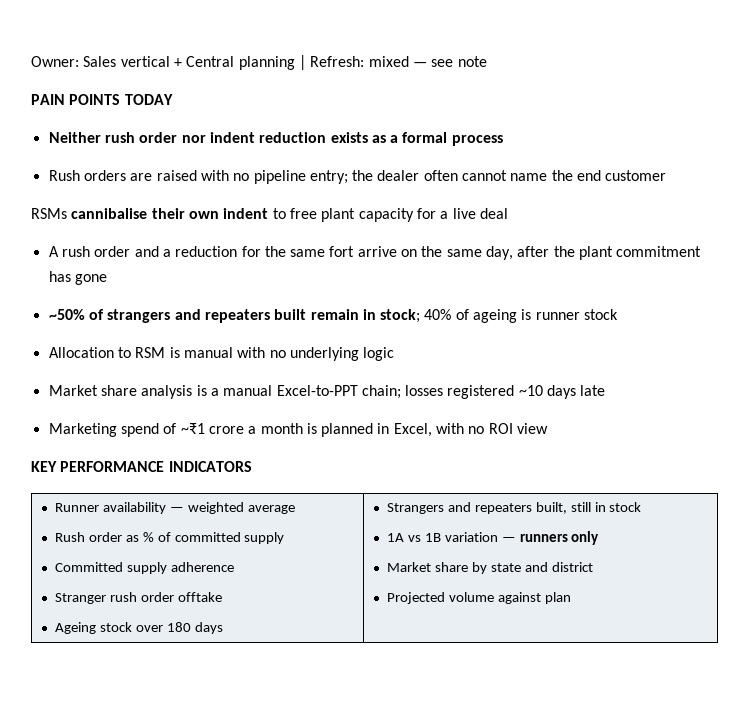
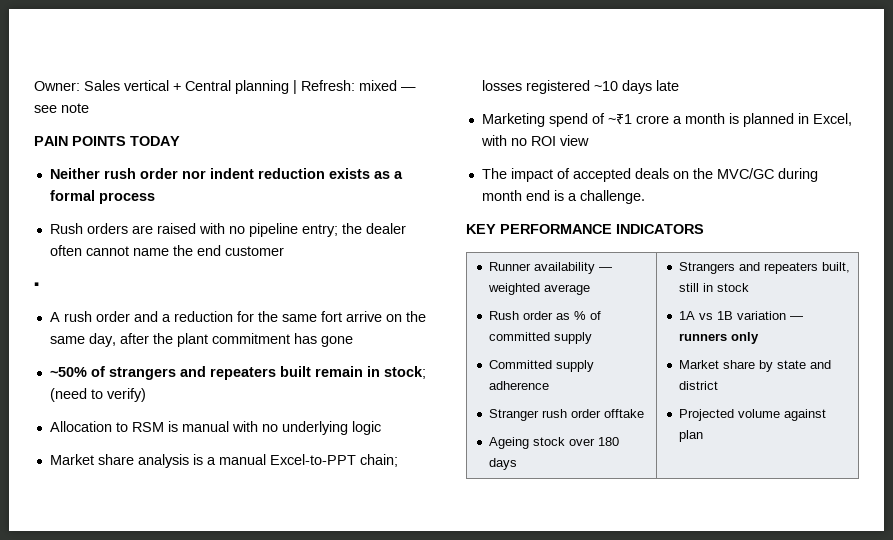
- RSMs cannibalise their own indent to free plant capacity for a live deal
+ ▪
- ~50% of strangers and repeaters built remain in stock; 40% of ageing is runner stock
+ ~50% of strangers and repeaters built remain in stock; (need to verify)
+ The impact of accepted deals on the MVC/GC during month end is a challenge.

